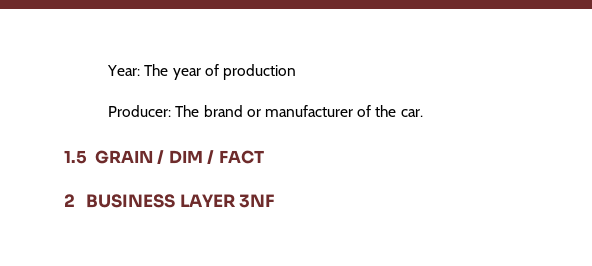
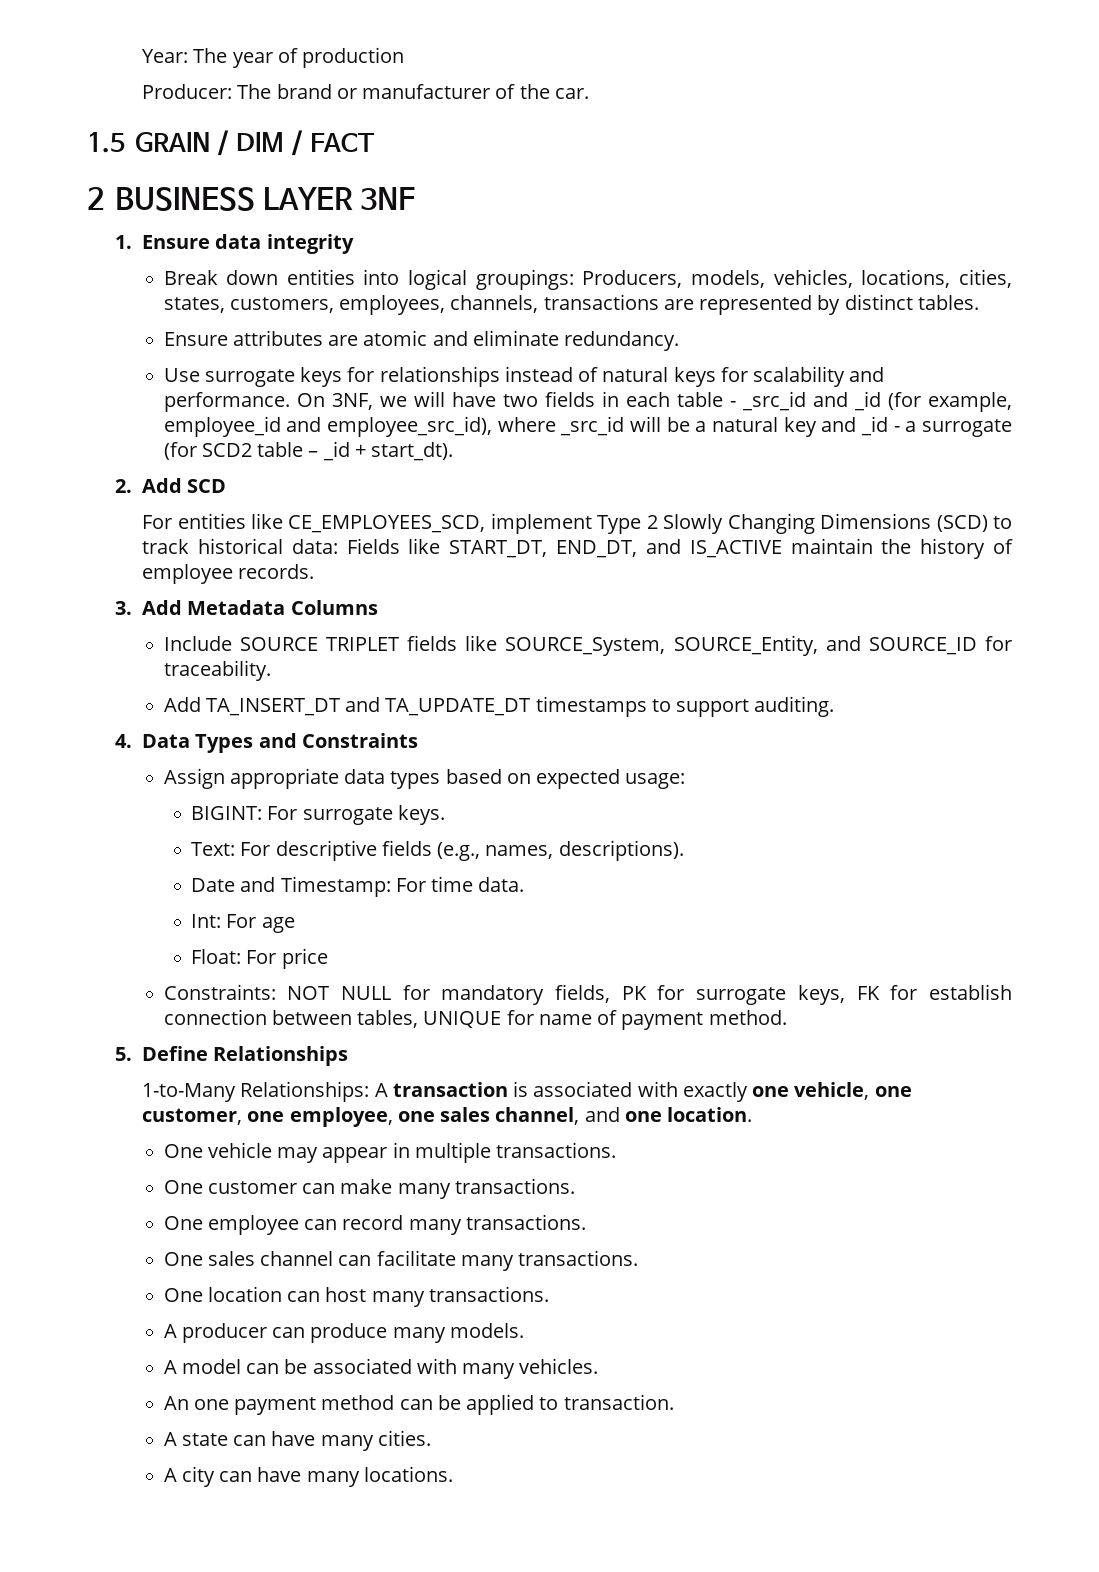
+ 1. Ensure data integrity
+ Break down entities into logical groupings: Producers, models, vehicles, locations, cities, states, customers, employees, channels, transactions are represented by distinct tables.
+ Ensure attributes are atomic and eliminate redundancy.
+ Use surrogate keys for relationships instead of natural keys for scalability and performance. On 3NF, we will have two fields in each table - _src_id and _id (for example, employee_id and employee_src_id), where _src_id will be a natural key and _id - a surrogate (for SCD2 table – _id + start_dt).
+ 2. Add SCD
+ For entities like CE_EMPLOYEES_SCD, implement Type 2 Slowly Changing Dimensions (SCD) to track historical data: Fields like START_DT, END_DT, and IS_ACTIVE maintain the history of employee records.
+ 3. Add Metadata Columns
+ Include SOURCE TRIPLET fields like SOURCE_System, SOURCE_Entity, and SOURCE_ID for traceability.
+ Add TA_INSERT_DT and TA_UPDATE_DT timestamps to support auditing.
+ 4. Data Types and Constraints
+ Assign appropriate data types based on expected usage:
+ BIGINT: For surrogate keys.
+ Text: For descriptive fields (e.g., names, descriptions).
+ Date and Timestamp: For time data.
+ Int: For age
+ Float: For price
+ Constraints: NOT NULL for mandatory fields, PK for surrogate keys, FK for establish connection between tables, UNIQUE for name of payment method.
+ 5. Define Relationships
+ 1-to-Many Relationships: A transaction is associated with exactly one vehicle, one customer, one employee, one sales channel, and one location.
+ One vehicle may appear in multiple transactions.
+ One customer can make many transactions.
+ One employee can record many transactions.
+ One sales channel can facilitate many transactions.
+ One location can host many transactions.
+ A producer can produce many models.
+ A model can be associated with many vehicles.
+ An one payment method can be applied to transaction.
+ A state can have many cities.
+ A city can have many locations.

